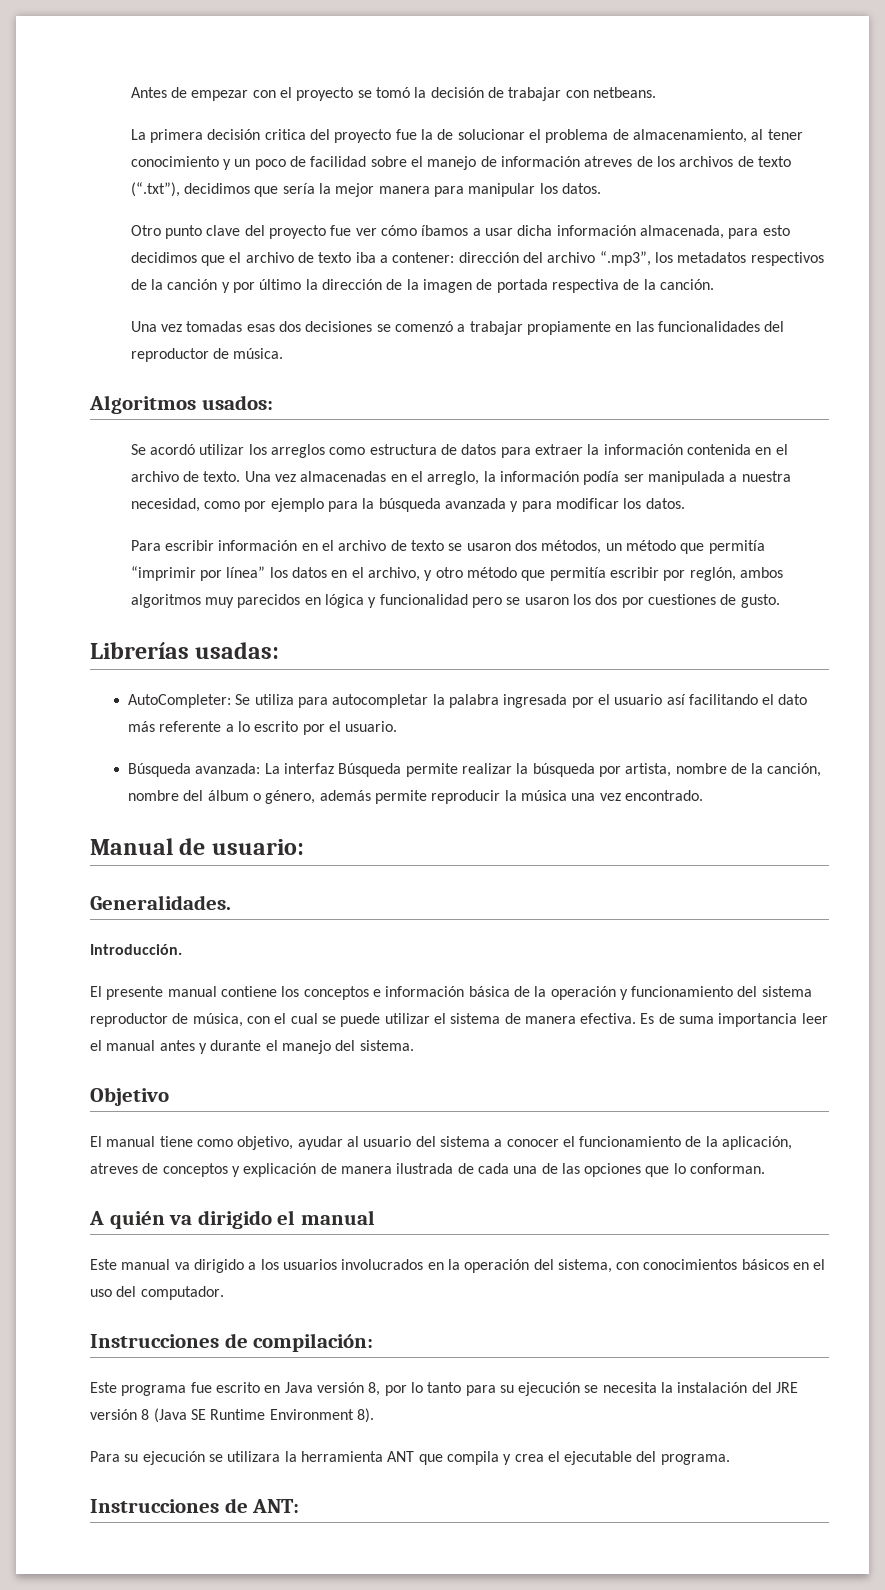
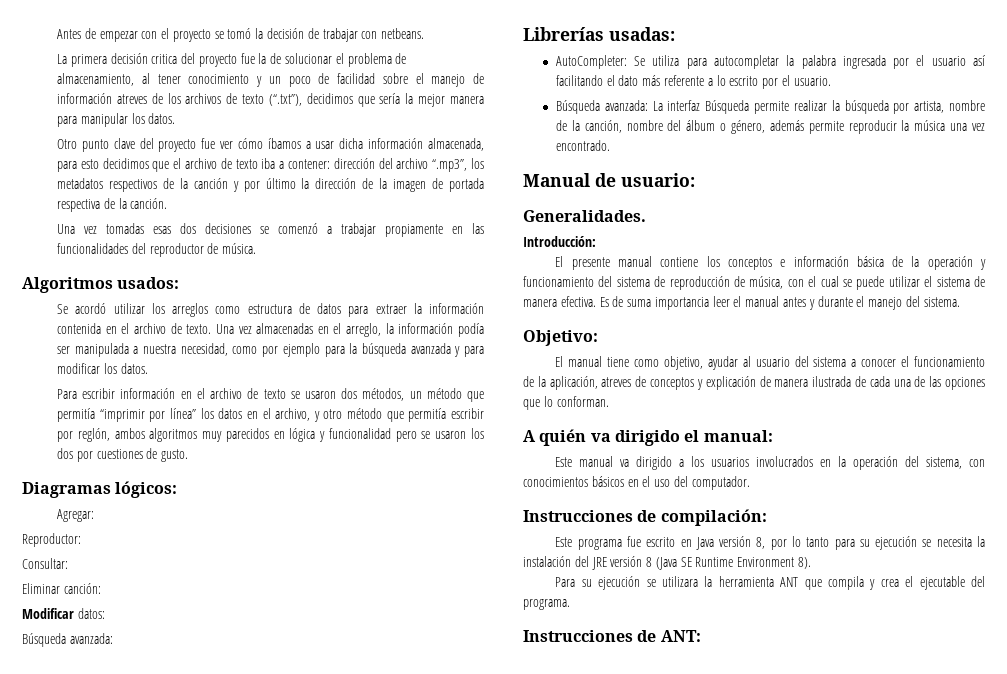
+ Diagramas lógicos:
+ Agregar:
+ Reproductor:
+ Consultar:
+ Eliminar canción:
+ Modificar datos:
+ Búsqueda avanzada:
- Introducción.
+ Introducción:
- El presente manual contiene los conceptos e información básica de la operación y funcionamiento del sistema reproductor de música, con el cual se puede utilizar el sistema de manera efectiva.
+ El presente manual contiene los conceptos e información básica de la operación y funcionamiento del sistema de reproducción de música, con el cual se puede utilizar el sistema de manera efectiva.
- Objetivo
+ Objetivo:
- A quién va dirigido el manual
+ A quién va dirigido el manual:

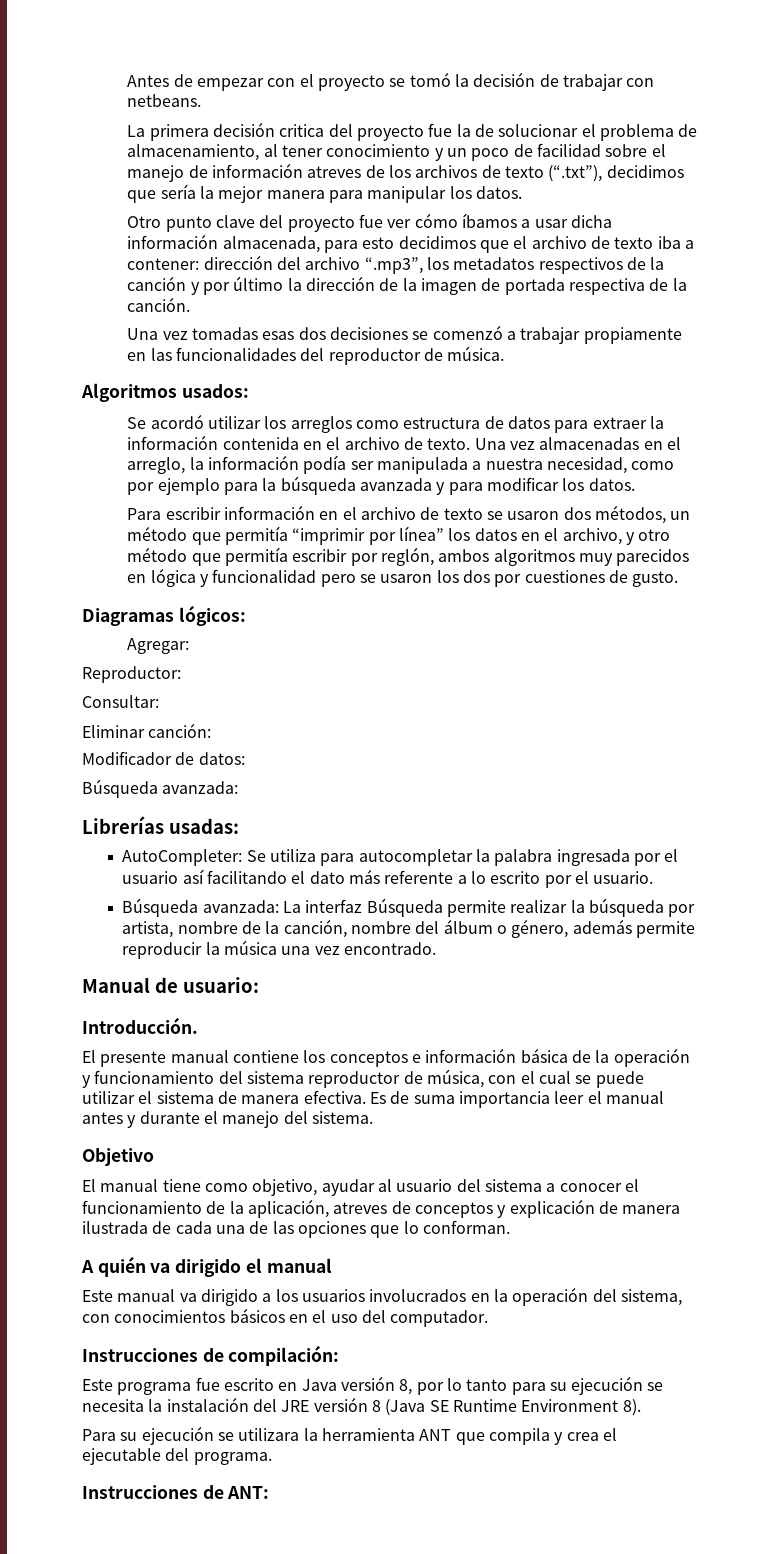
- Modificar datos:
+ Modificador de datos:
- Generalidades.
- Introducción:
+ Introducción.
- El presente manual contiene los conceptos e información básica de la operación y funcionamiento del sistema de reproducción de música, con el cual se puede utilizar el sistema de manera efectiva.
+ El presente manual contiene los conceptos e información básica de la operación y funcionamiento del sistema reproductor de música, con el cual se puede utilizar el sistema de manera efectiva.
- Objetivo:
+ Objetivo
- A quién va dirigido el manual:
+ A quién va dirigido el manual

